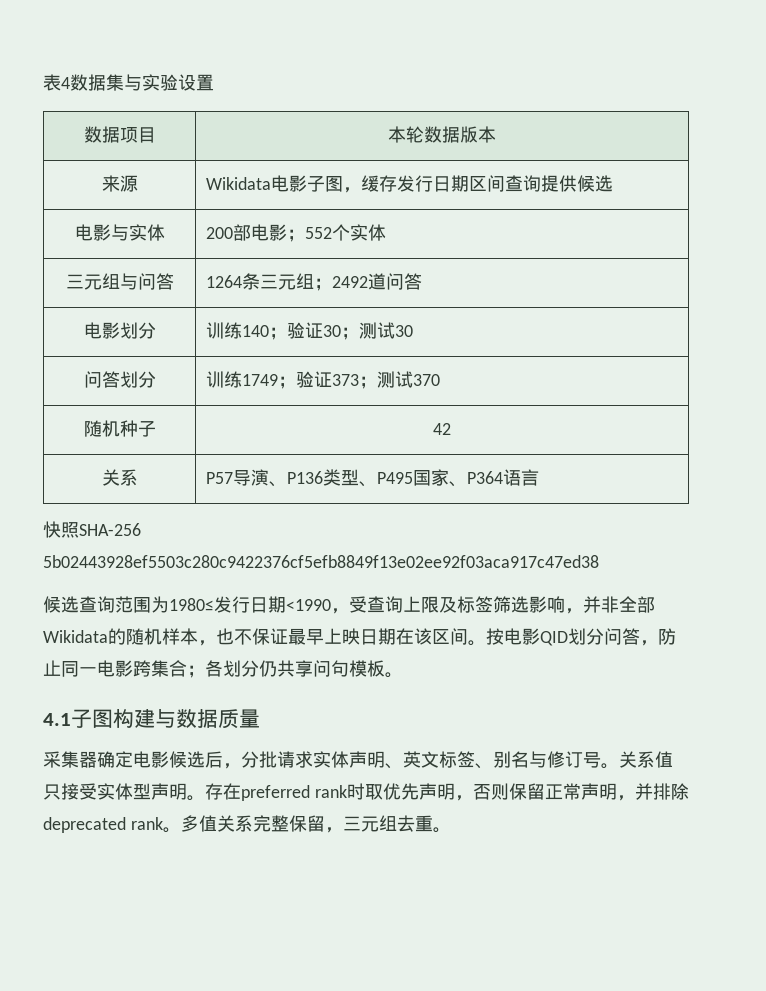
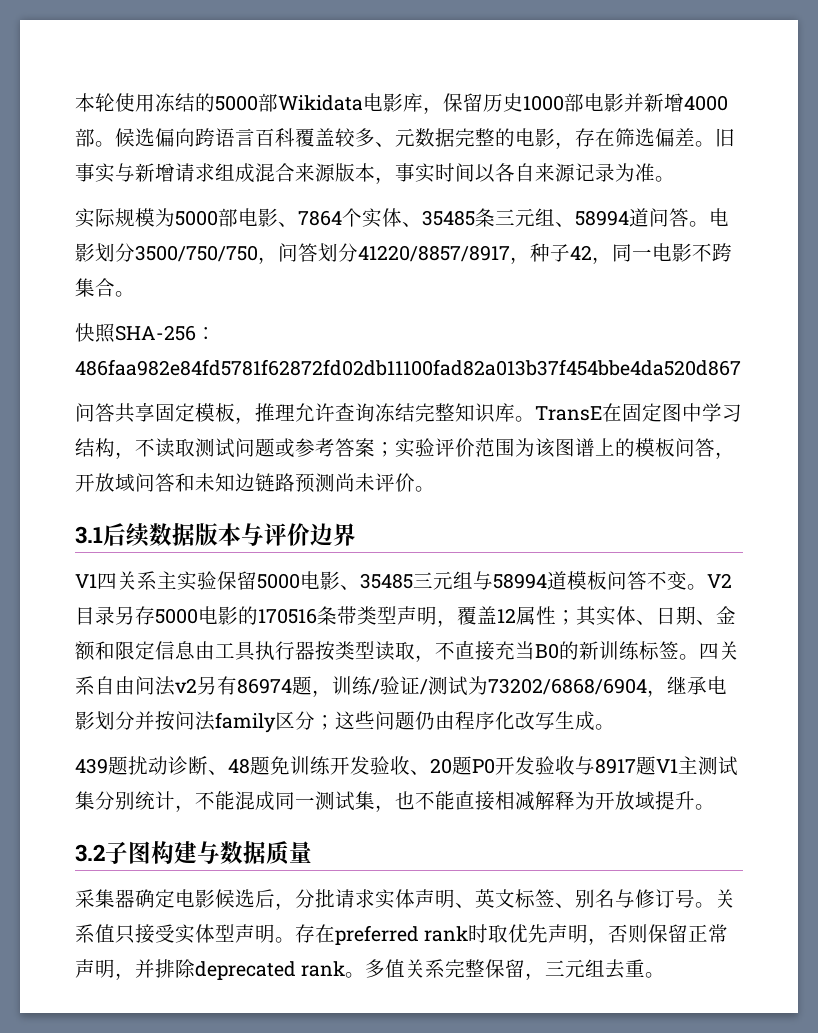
- 表4数据集与实验设置
- 数据项目 | 本轮数据版本
- 来源 | Wikidata电影子图，缓存发行日期区间查询提供候选
- 电影与实体 | 200部电影；552个实体
- 三元组与问答 | 1264条三元组；2492道问答
- 电影划分 | 训练140；验证30；测试30
- 问答划分 | 训练1749；验证373；测试370
- 随机种子 | 42
- 关系 | P57导演、P136类型、P495国家、P364语言
- 快照SHA-256 5b02443928ef5503c280c9422376cf5efb8849f13e02ee92f03aca917c47ed38
- 候选查询范围为1980≤发行日期<1990，受查询上限及标签筛选影响，并非全部Wikidata的随机样本，也不保证最早上映日期在该区间。按电影QID划分问答，防止同一电影跨集合；各划分仍共享问句模板。
- 4.1子图构建与数据质量
+ 本轮使用冻结的5000部Wikidata电影库，保留历史1000部电影并新增4000部。候选偏向跨语言百科覆盖较多、元数据完整的电影，存在筛选偏差。旧事实与新增请求组成混合来源版本，事实时间以各自来源记录为准。
+ 实际规模为5000部电影、7864个实体、35485条三元组、58994道问答。电影划分3500/750/750，问答划分41220/8857/8917，种子42，同一电影不跨集合。
+ 快照SHA-256：486faa982e84fd5781f62872fd02db11100fad82a013b37f454bbe4da520d867
+ 问答共享固定模板，推理允许查询冻结完整知识库。TransE在固定图中学习结构，不读取测试问题或参考答案；实验评价范围为该图谱上的模板问答，开放域问答和未知边链路预测尚未评价。
+ 3.1后续数据版本与评价边界
+ V1四关系主实验保留5000电影、35485三元组与58994道模板问答不变。V2目录另存5000电影的170516条带类型声明，覆盖12属性；其实体、日期、金额和限定信息由工具执行器按类型读取，不直接充当B0的新训练标签。四关系自由问法v2另有86974题，训练/验证/测试为73202/6868/6904，继承电影划分并按问法family区分；这些问题仍由程序化改写生成。
+ 439题扰动诊断、48题免训练开发验收、20题P0开发验收与8917题V1主测试集分别统计，不能混成同一测试集，也不能直接相减解释为开放域提升。
+ 3.2子图构建与数据质量

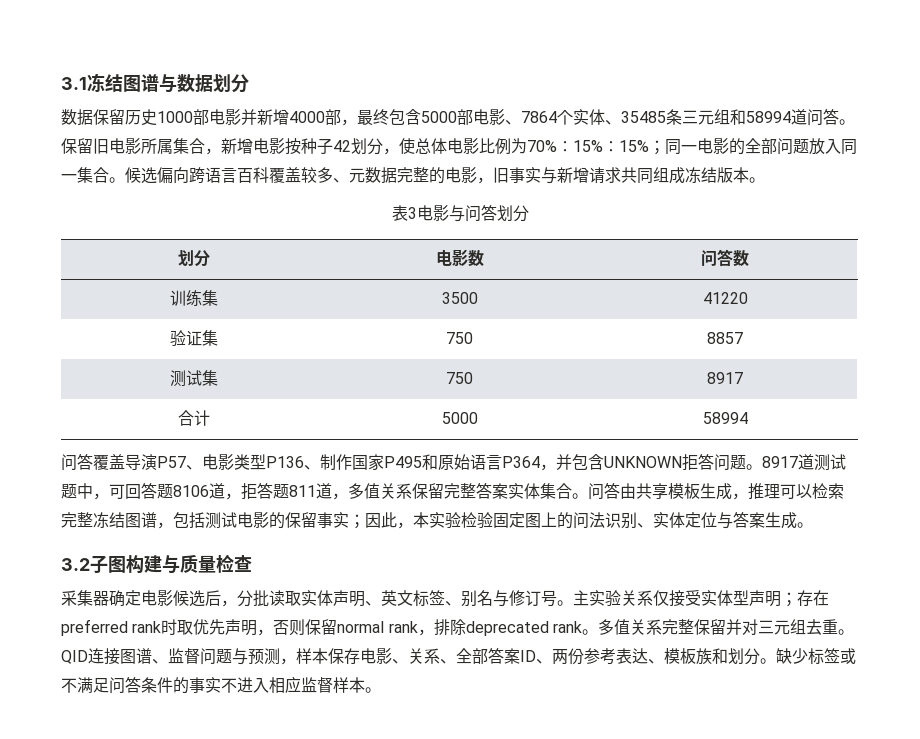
- 本轮使用冻结的5000部Wikidata电影库，保留历史1000部电影并新增4000部。
+ 3.1冻结图谱与数据划分
+ 数据保留历史1000部电影并新增4000部，最终包含5000部电影、7864个实体、35485条三元组和58994道问答。保留旧电影所属集合，新增电影按种子42划分，使总体电影比例为70%∶15%∶15%；同一电影的全部问题放入同一集合。
- 候选偏向跨语言百科覆盖较多、元数据完整的电影，存在筛选偏差。旧事实与新增请求组成混合来源版本，事实时间以各自来源记录为准。
- 实际规模为5000部电影、7864个实体、35485条三元组、58994道问答。电影划分3500/750/750，问答划分41220/8857/8917，种子42，同一电影不跨集合。
- 快照SHA-256：486faa982e84fd5781f62872fd02db11100fad82a013b37f454bbe4da520d867
- 问答共享固定模板，推理允许查询冻结完整知识库。TransE在固定图中学习结构，不读取测试问题或参考答案；实验评价范围为该图谱上的模板问答，开放域问答和未知边链路预测尚未评价。
- 3.1后续数据版本与评价边界
- V1四关系主实验保留5000电影、35485三元组与58994道模板问答不变。V2目录另存5000电影的170516条带类型声明，覆盖12属性；其实体、日期、金额和限定信息由工具执行器按类型读取，不直接充当B0的新训练标签。四关系自由问法v2另有86974题，训练/验证/测试为73202/6868/6904，继承电影划分并按问法family区分；这些问题仍由程序化改写生成。
- 439题扰动诊断、48题免训练开发验收、20题P0开发验收与8917题V1主测试集分别统计，不能混成同一测试集，也不能直接相减解释为开放域提升。
+ 候选偏向跨语言百科覆盖较多、元数据完整的电影，旧事实与新增请求共同组成冻结版本。
+ 表3电影与问答划分
+ 划分 | 电影数 | 问答数
+ 训练集 | 3500 | 41220
+ 验证集 | 750 | 8857
+ 测试集 | 750 | 8917
+ 合计 | 5000 | 58994
+ 问答覆盖导演P57、电影类型P136、制作国家P495和原始语言P364，并包含UNKNOWN拒答问题。8917道测试题中，可回答题8106道，拒答题811道，多值关系保留完整答案实体集合。问答由共享模板生成，推理可以检索完整冻结图谱，包括测试电影的保留事实；因此，本实验检验固定图上的问法识别、实体定位与答案生成。
- 3.2子图构建与数据质量
+ 3.2子图构建与质量检查
- 采集器确定电影候选后，分批请求实体声明、英文标签、别名与修订号。
+ 采集器确定电影候选后，分批读取实体声明、英文标签、别名与修订号。
- 关系值只接受实体型声明。存在preferred rank时取优先声明，否则保留正常声明，并排除deprecated rank。
+ 主实验关系仅接受实体型声明；存在preferred rank时取优先声明，否则保留normal rank，排除deprecated rank。
- 多值关系完整保留，三元组去重。
+ 多值关系完整保留并对三元组去重。
+ QID连接图谱、监督问题与预测，样本保存电影、关系、全部答案ID、两份参考表达、模板族和划分。缺少标签或不满足问答条件的事实不进入相应监督样本。

